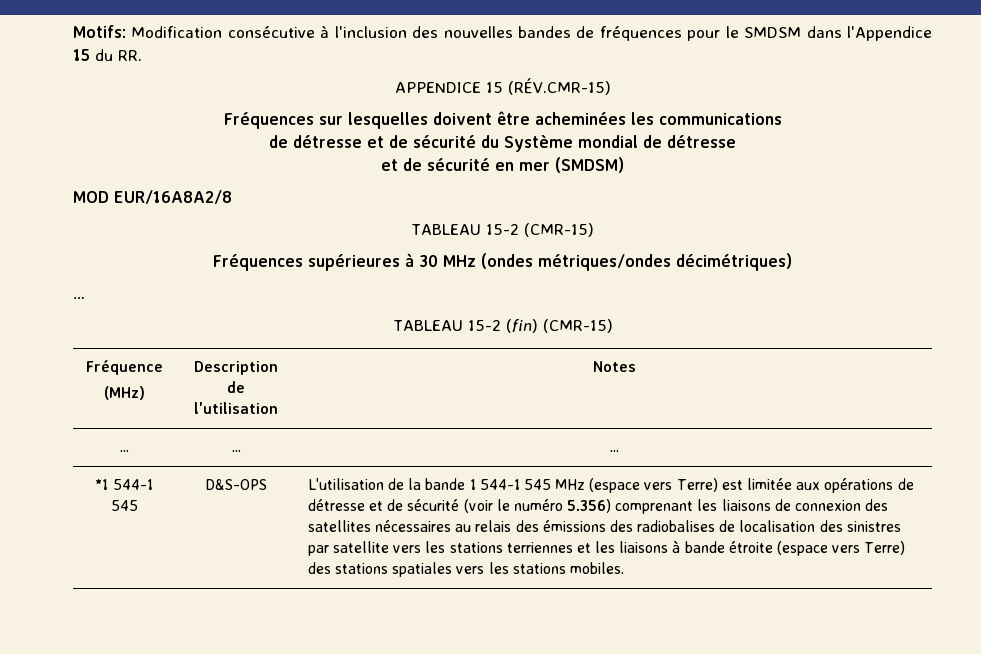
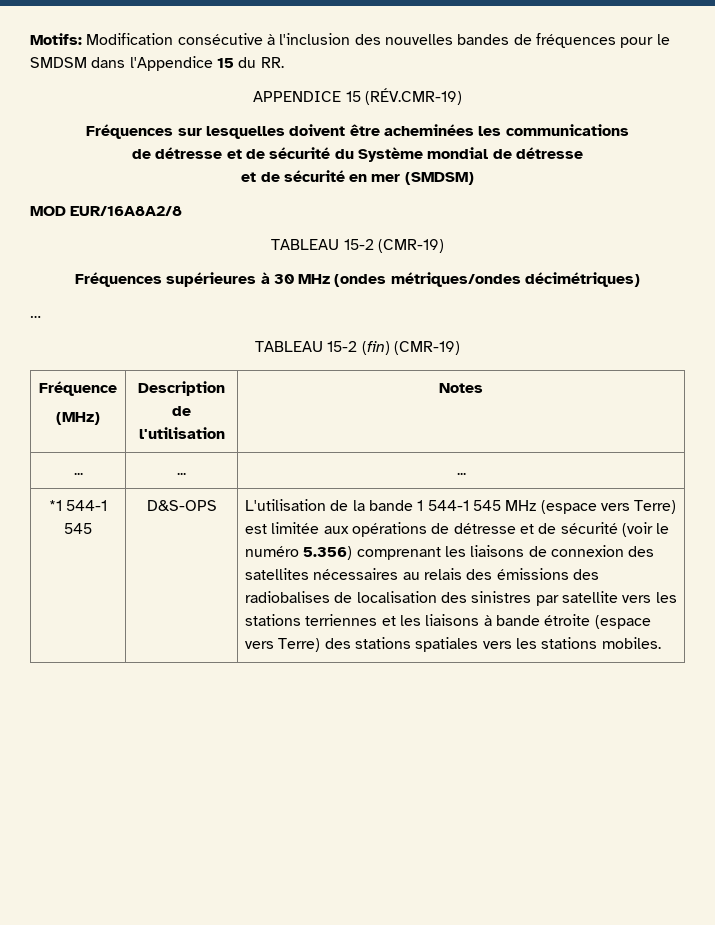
- APPENDICE 15 (RÉV.CMR-15)
+ APPENDICE 15 (RÉV.CMR-19)
- TABLEAU 15-2 (CMR-15)
+ TABLEAU 15-2 (CMR-19)
- TABLEAU 15-2 (fin) (CMR-15)
+ TABLEAU 15-2 (fin) (CMR-19)

